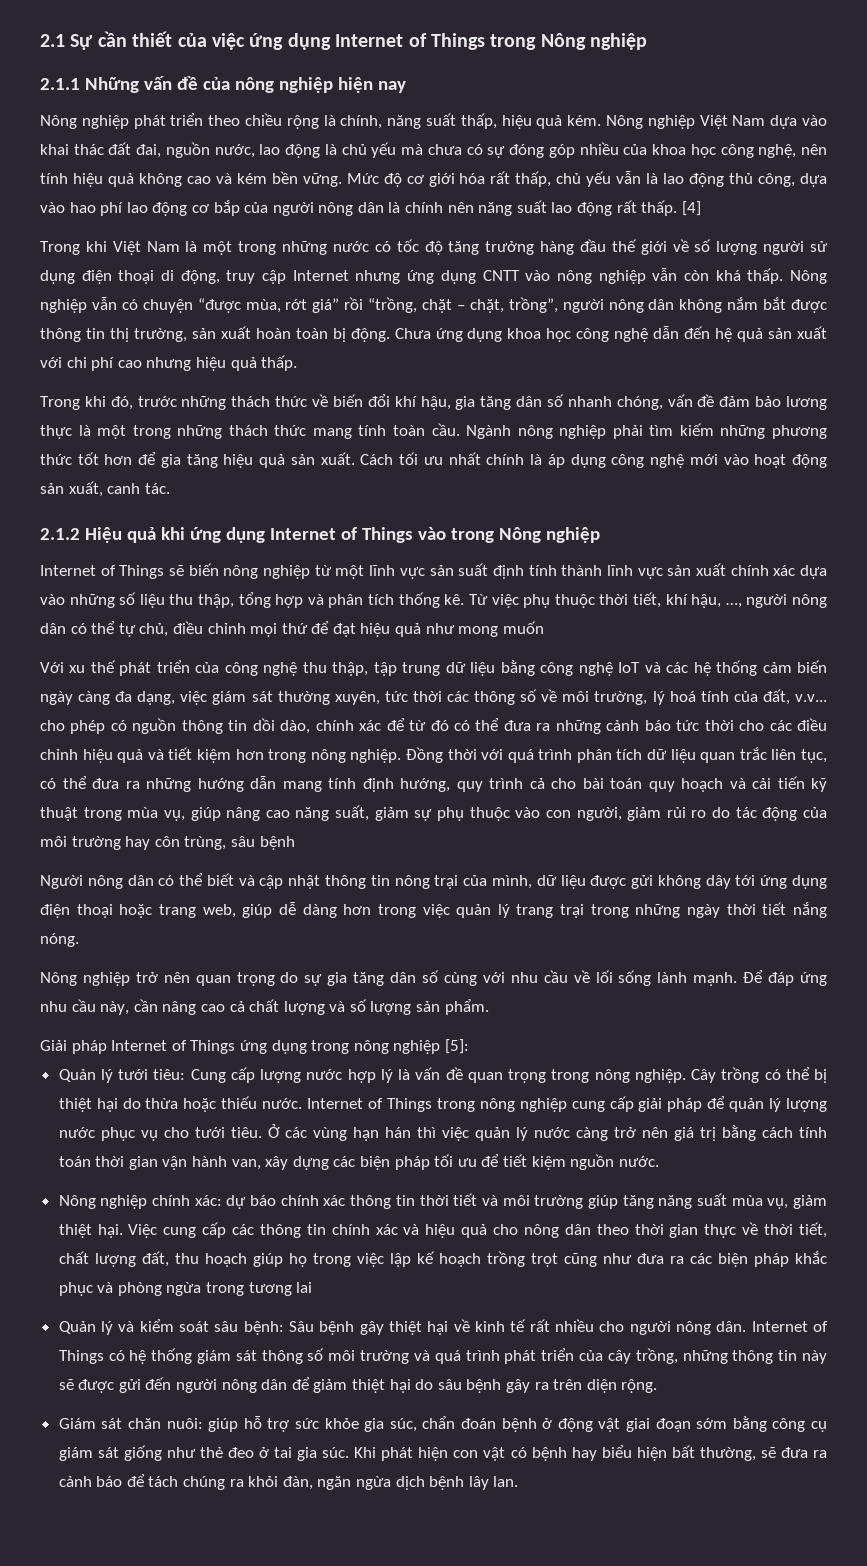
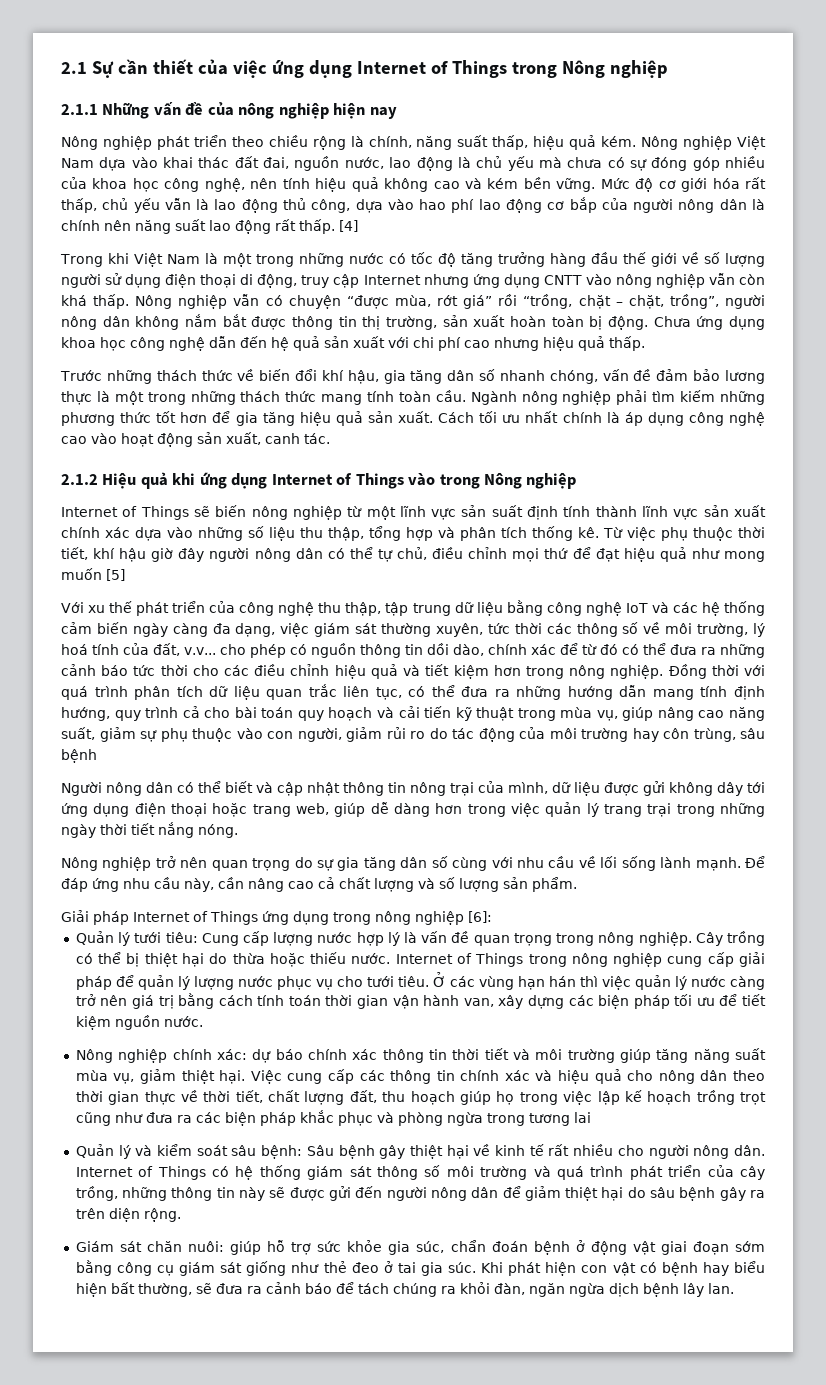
- Trong khi đó, trước những thách thức về biến đổi khí hậu, gia tăng dân số nhanh chóng, vấn đề đảm bảo lương thực là một trong những thách thức mang tính toàn cầu.
+ Trước những thách thức về biến đổi khí hậu, gia tăng dân số nhanh chóng, vấn đề đảm bảo lương thực là một trong những thách thức mang tính toàn cầu.
- Cách tối ưu nhất chính là áp dụng công nghệ mới vào hoạt động sản xuất, canh tác.
+ Cách tối ưu nhất chính là áp dụng công nghệ cao vào hoạt động sản xuất, canh tác.
- Từ việc phụ thuộc thời tiết, khí hậu, …, người nông dân có thể tự chủ, điều chỉnh mọi thứ để đạt hiệu quả như mong muốn
+ Từ việc phụ thuộc thời tiết, khí hậu giờ đây người nông dân có thể tự chủ, điều chỉnh mọi thứ để đạt hiệu quả như mong muốn [5]
- Giải pháp Internet of Things ứng dụng trong nông nghiệp [5]:
+ Giải pháp Internet of Things ứng dụng trong nông nghiệp [6]:

